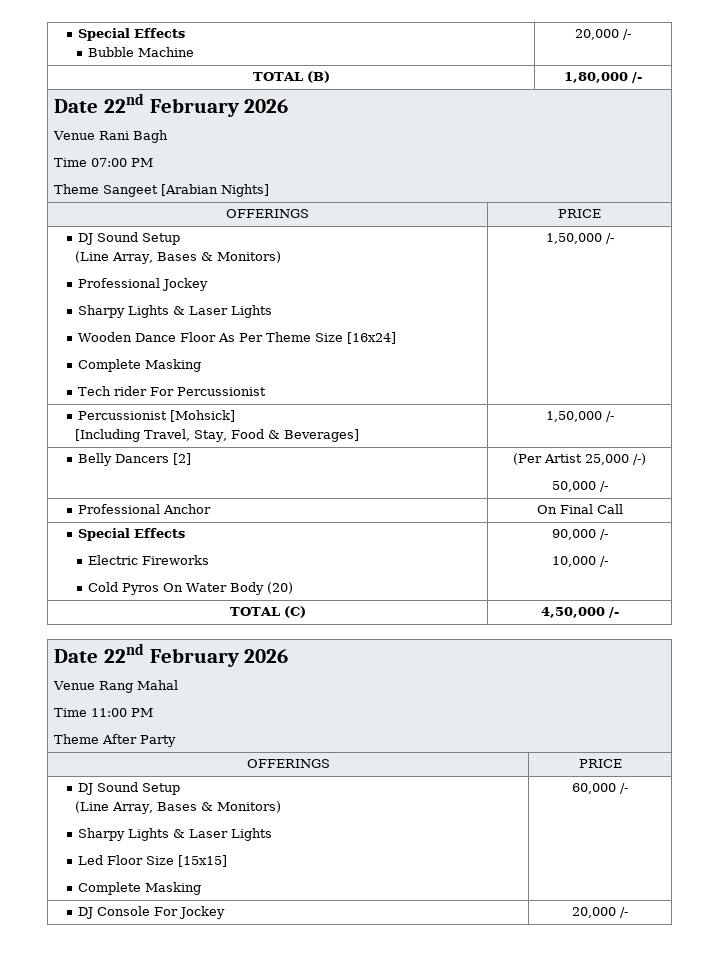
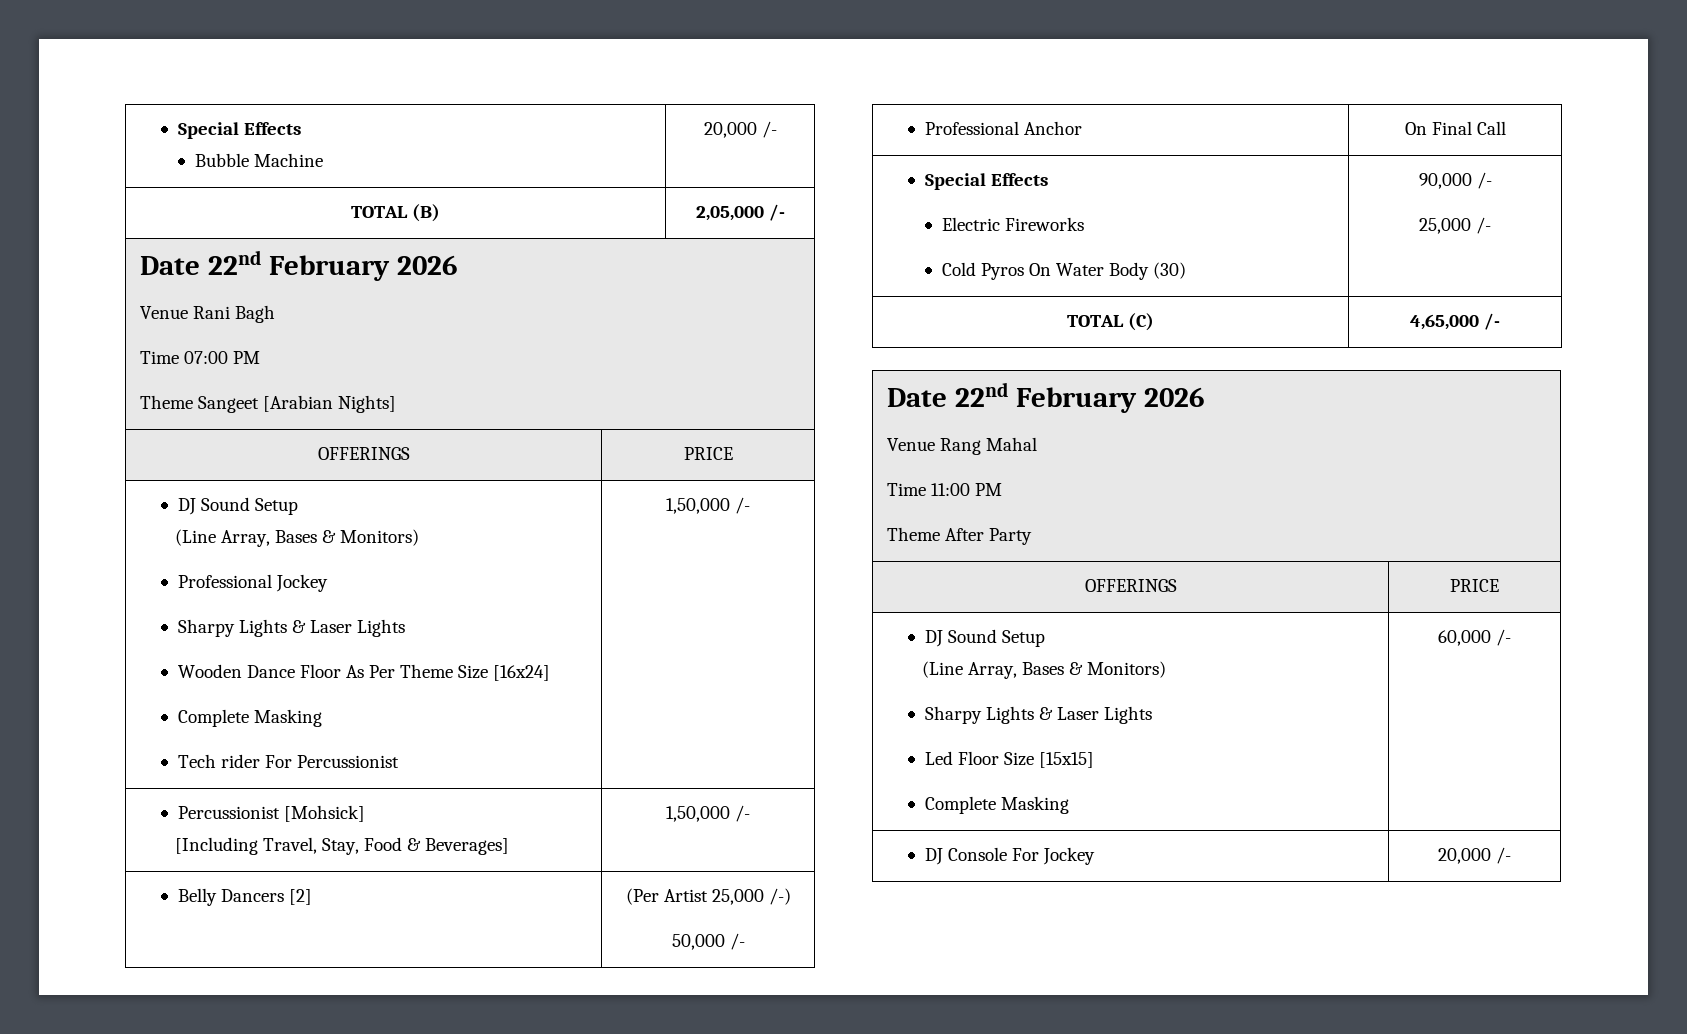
- TOTAL (B) | 1,80,000 /-
+ TOTAL (B) | 2,05,000 /-
  Professional Anchor | On Final Call
  Special Effects
  Electric Fireworks
- Cold Pyros On Water Body (20) | 90,000 /-
- 10,000 /-
+ Cold Pyros On Water Body (30) | 90,000 /-
+ 25,000 /-
- TOTAL (C) | 4,50,000 /-
+ TOTAL (C) | 4,65,000 /-

